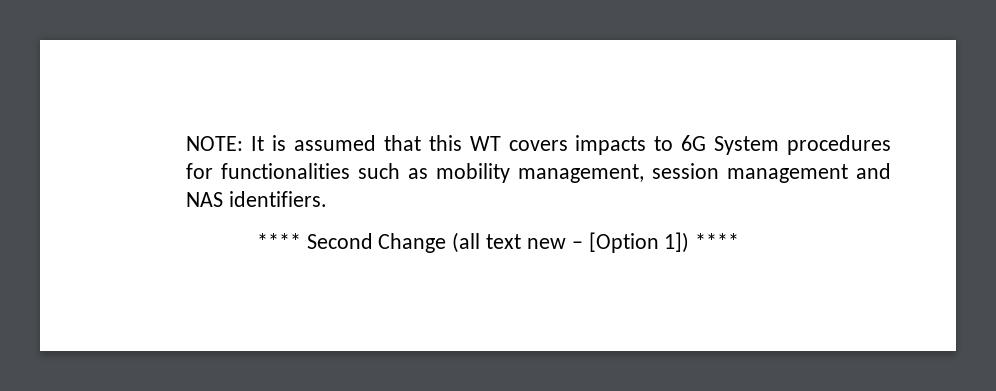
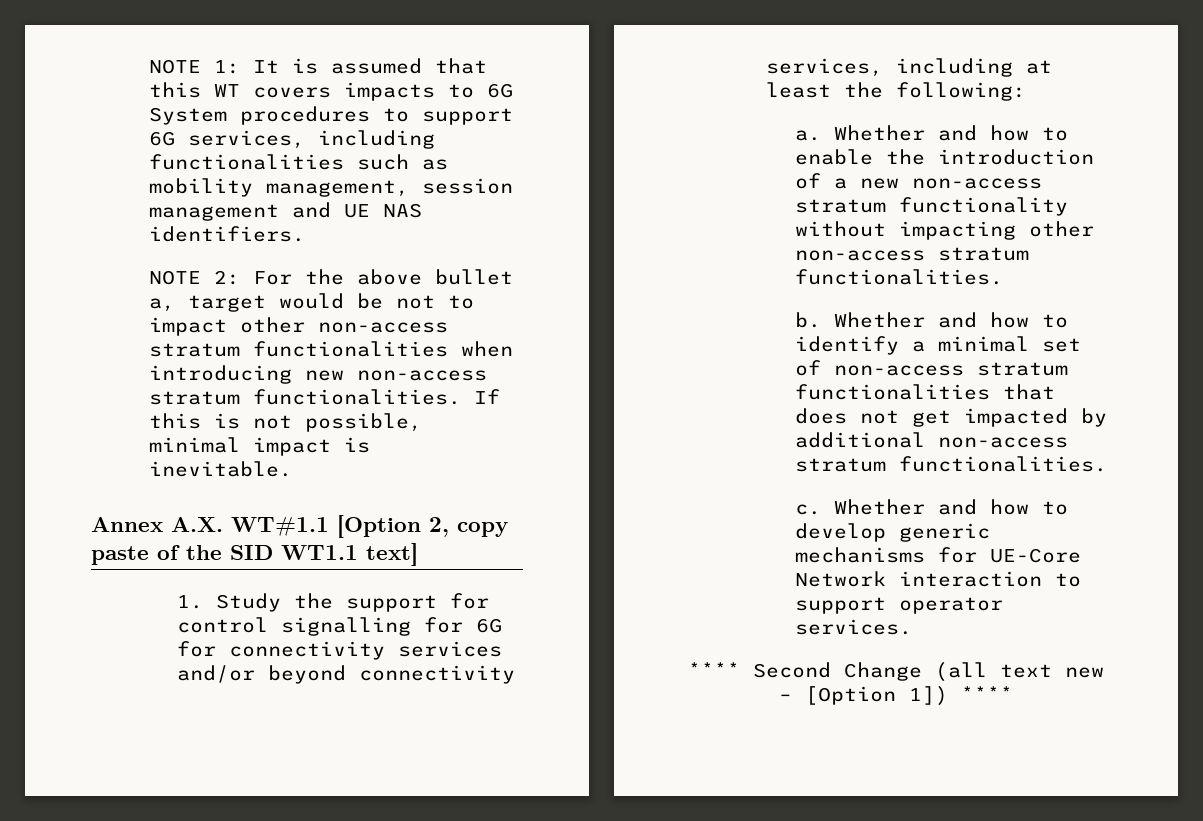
- NOTE: It is assumed that this WT covers impacts to 6G System procedures for functionalities such as mobility management, session management and NAS identifiers.
+ NOTE 1: It is assumed that this WT covers impacts to 6G System procedures to support 6G services, including functionalities such as mobility management, session management and UE NAS identifiers.
+ NOTE 2: For the above bullet a, target would be not to impact other non-access stratum functionalities when introducing new non-access stratum functionalities. If this is not possible, minimal impact is inevitable.
+ Annex A.X. WT#1.1 [Option 2, copy paste of the SID WT1.1 text]
+ 1. Study the support for control signalling for 6G for connectivity services and/or beyond connectivity services, including at least the following:
+ a. Whether and how to enable the introduction of a new non-access stratum functionality without impacting other non-access stratum functionalities.
+ b. Whether and how to identify a minimal set of non-access stratum functionalities that does not get impacted by additional non-access stratum functionalities.
+ c. Whether and how to develop generic mechanisms for UE-Core Network interaction to support operator services.

